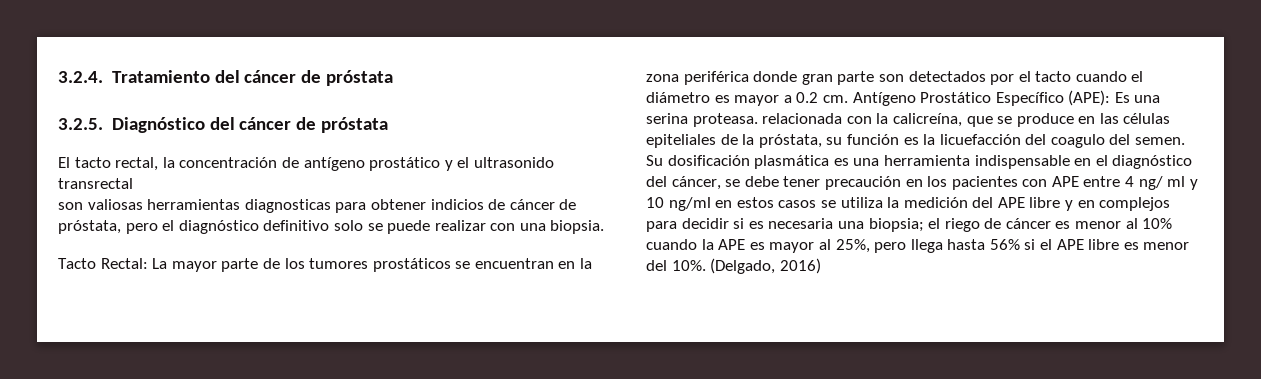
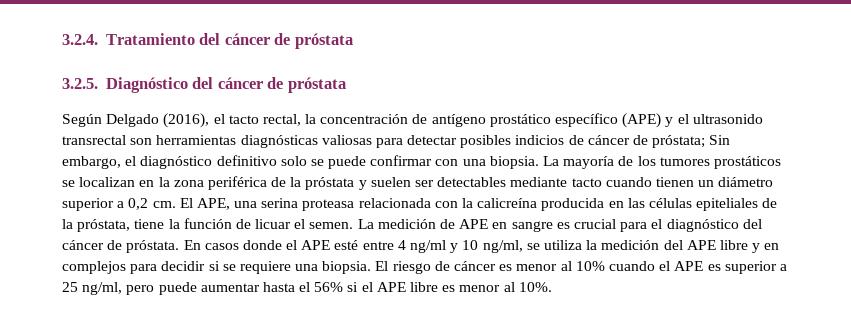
- El tacto rectal, la concentración de antígeno prostático y el ultrasonido transrectal
- son valiosas herramientas diagnosticas para obtener indicios de cáncer de próstata, pero el diagnóstico definitivo solo se puede realizar con una biopsia.
- Tacto Rectal: La mayor parte de los tumores prostáticos se encuentran en la zona periférica donde gran parte son detectados por el tacto cuando el diámetro es mayor a 0.2 cm. Antígeno Prostático Específico (APE): Es una serina proteasa. relacionada con la calicreína, que se produce en las células epiteliales de la próstata, su función es la licuefacción del coagulo del semen. Su dosificación plasmática es una herramienta indispensable en el diagnóstico del cáncer, se debe tener precaución en los pacientes con APE entre 4 ng/ ml y 10 ng/ml en estos casos se utiliza la medición del APE libre y en complejos para decidir si es necesaria una biopsia; el riego de cáncer es menor al 10% cuando la APE es mayor al 25%, pero llega hasta 56% si el APE libre es menor del 10%. (Delgado, 2016)
+ Según Delgado (2016), el tacto rectal, la concentración de antígeno prostático específico (APE) y el ultrasonido transrectal son herramientas diagnósticas valiosas para detectar posibles indicios de cáncer de próstata; Sin embargo, el diagnóstico definitivo solo se puede confirmar con una biopsia. La mayoría de los tumores prostáticos se localizan en la zona periférica de la próstata y suelen ser detectables mediante tacto cuando tienen un diámetro superior a 0,2 cm. El APE, una serina proteasa relacionada con la calicreína producida en las células epiteliales de la próstata, tiene la función de licuar el semen. La medición de APE en sangre es crucial para el diagnóstico del cáncer de próstata. En casos donde el APE esté entre 4 ng/ml y 10 ng/ml, se utiliza la medición del APE libre y en complejos para decidir si se requiere una biopsia. El riesgo de cáncer es menor al 10% cuando el APE es superior a 25 ng/ml, pero puede aumentar hasta el 56% si el APE libre es menor al 10%.

